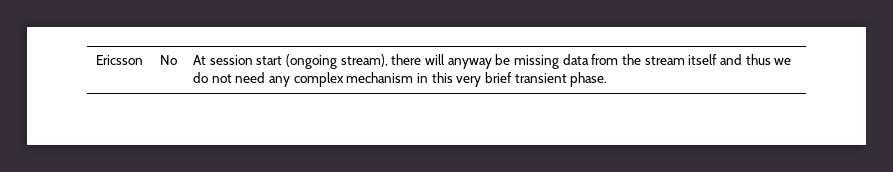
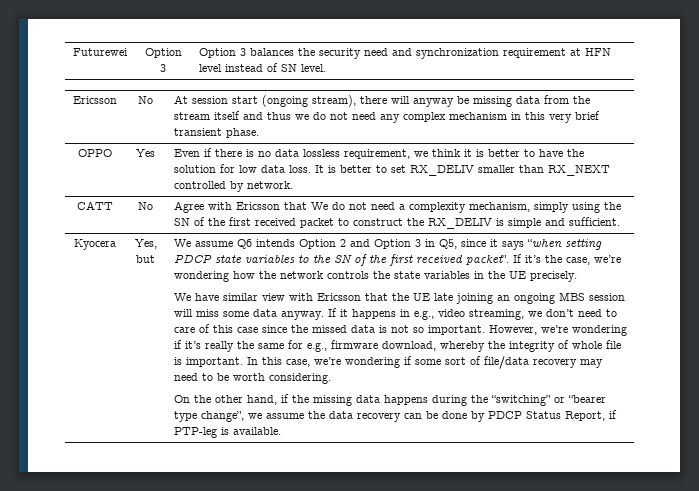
+ Futurewei | Option 3 | Option 3 balances the security need and synchronization requirement at HFN level instead of SN level.
+ OPPO | Yes | Even if there is no data lossless requirement, we think it is better to have the solution for low data loss. It is better to set RX_DELIV smaller than RX_NEXT controlled by network.
+ CATT | No | Agree with Ericsson that We do not need a complexity mechanism, simply using the SN of the first received packet to construct the RX_DELIV is simple and sufficient.
+ Kyocera | Yes, but | We assume Q6 intends Option 2 and Option 3 in Q5, since it says “when setting PDCP state variables to the SN of the first received packet”. If it’s the case, we’re wondering how the network controls the state variables in the UE precisely.
+ We have similar view with Ericsson that the UE late joining an ongoing MBS session will miss some data anyway. If it happens in e.g., video streaming, we don’t need to care of this case since the missed data is not so important. However, we’re wondering if it’s really the same for e.g., firmware download, whereby the integrity of whole file is important. In this case, we’re wondering if some sort of file/data recovery may need to be worth considering.
+ On the other hand, if the missing data happens during the “switching” or “bearer type change”, we assume the data recovery can be done by PDCP Status Report, if PTP-leg is available.

